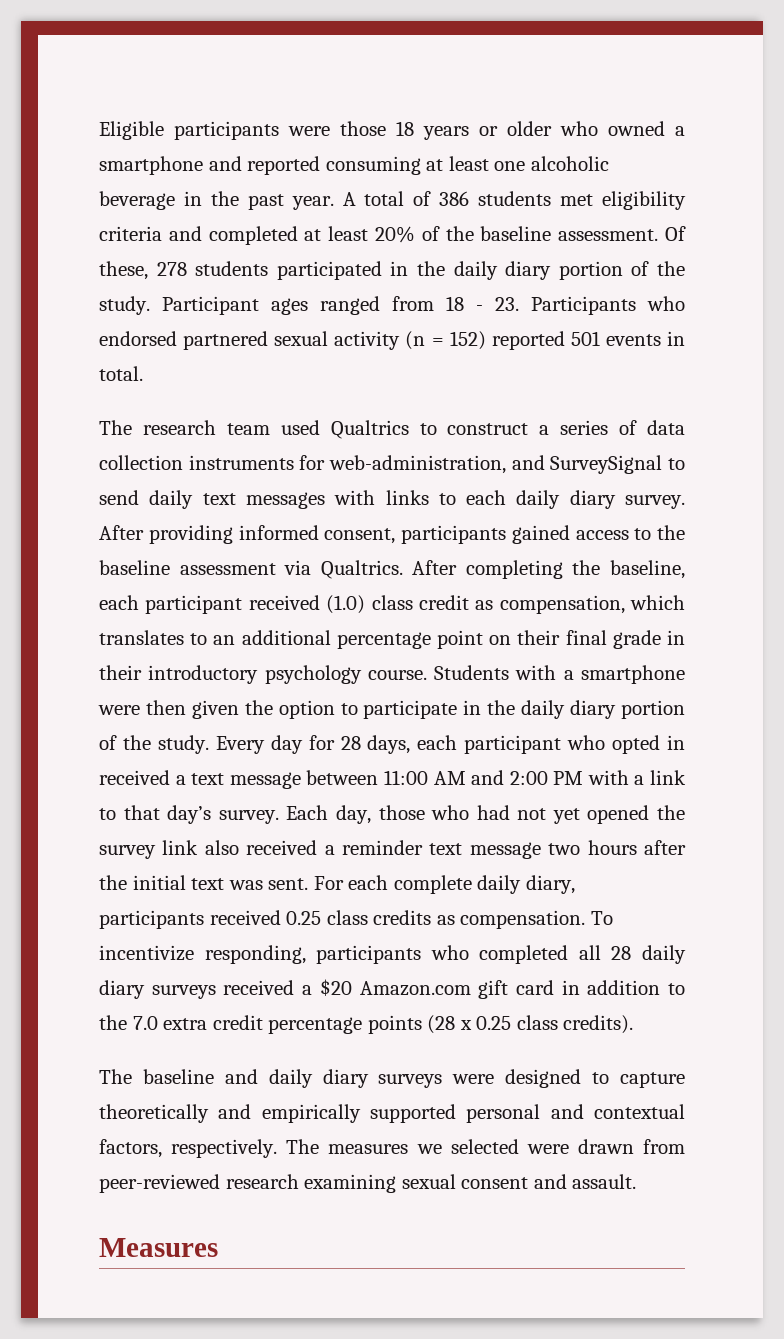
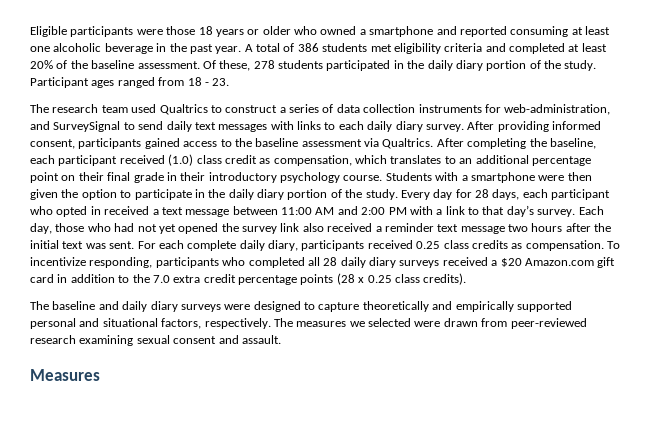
- Participant ages ranged from 18 - 23. Participants who endorsed partnered sexual activity (n = 152) reported 501 events in total.
+ Participant ages ranged from 18 - 23.
- The baseline and daily diary surveys were designed to capture theoretically and empirically supported personal and contextual factors, respectively.
+ The baseline and daily diary surveys were designed to capture theoretically and empirically supported personal and situational factors, respectively.

